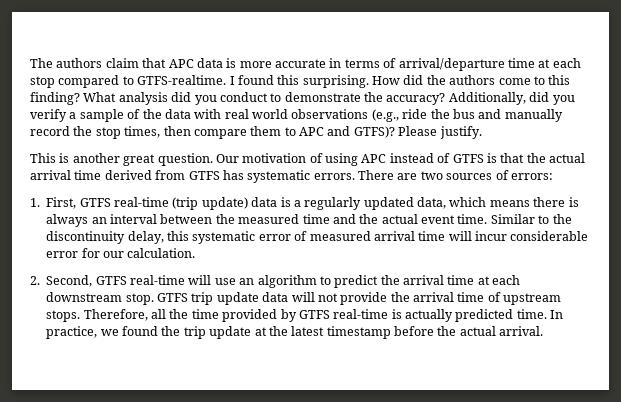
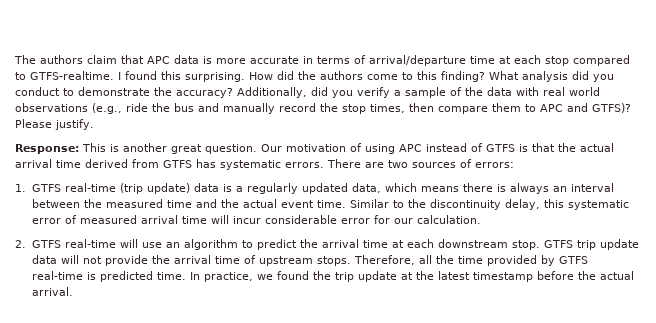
- This is another great question.
+ Response: This is another great question.
- 1. First, GTFS real-time (trip update) data is a regularly updated data, which means there is always an interval between the measured time and the actual event time.
+ 1. GTFS real-time (trip update) data is a regularly updated data, which means there is always an interval between the measured time and the actual event time.
- 2. Second, GTFS real-time will use an algorithm to predict the arrival time at each downstream stop.
+ 2. GTFS real-time will use an algorithm to predict the arrival time at each downstream stop.
- Therefore, all the time provided by GTFS real-time is actually predicted time.
+ Therefore, all the time provided by GTFS real-time is predicted time.

